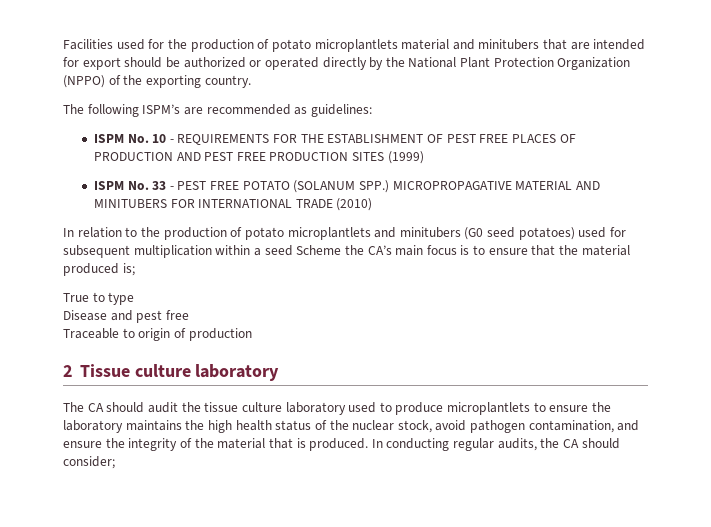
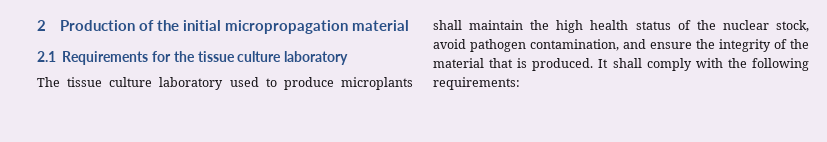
- Facilities used for the production of potato microplantlets material and minitubers that are intended for export should be authorized or operated directly by the National Plant Protection Organization (NPPO) of the exporting country.
- The following ISPM’s are recommended as guidelines:
- ISPM No. 10 - REQUIREMENTS FOR THE ESTABLISHMENT OF PEST FREE PLACES OF PRODUCTION AND PEST FREE PRODUCTION SITES (1999)
- ISPM No. 33 - PEST FREE POTATO (SOLANUM SPP.) MICROPROPAGATIVE MATERIAL AND MINITUBERS FOR INTERNATIONAL TRADE (2010)
- In relation to the production of potato microplantlets and minitubers (G0 seed potatoes) used for subsequent multiplication within a seed Scheme the CA’s main focus is to ensure that the material produced is;
- True to type
- Disease and pest free
- Traceable to origin of production
- 2 Tissue culture laboratory
+ 2 Production of the initial micropropagation material
+ 2.1 Requirements for the tissue culture laboratory
- The CA should audit the tissue culture laboratory used to produce microplantlets to ensure the laboratory maintains the high health status of the nuclear stock, avoid pathogen contamination, and ensure the integrity of the material that is produced.
+ The tissue culture laboratory used to produce microplants shall maintain the high health status of the nuclear stock, avoid pathogen contamination, and ensure the integrity of the material that is produced.
- In conducting regular audits, the CA should consider;
+ It shall comply with the following requirements:

